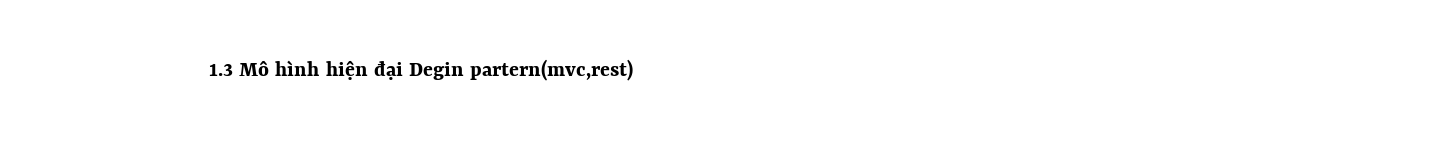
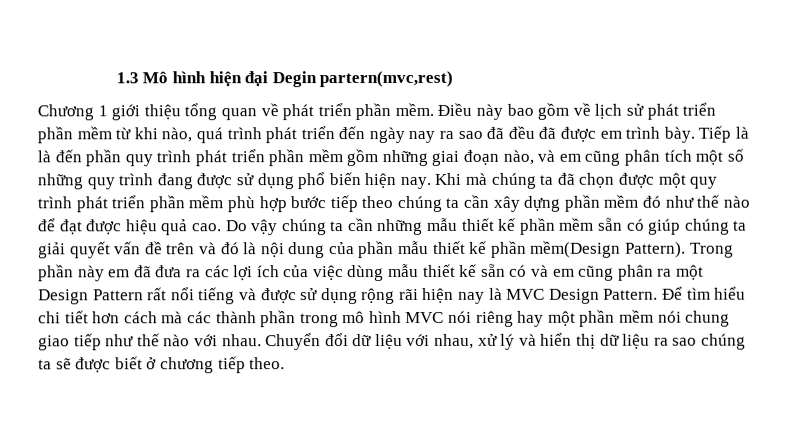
+ Chương 1 giới thiệu tổng quan về phát triển phần mềm. Điều này bao gồm về lịch sử phát triển phần mềm từ khi nào, quá trình phát triển đến ngày nay ra sao đã đều đã được em trình bày. Tiếp là là đến phần quy trình phát triển phần mềm gồm những giai đoạn nào, và em cũng phân tích một số những quy trình đang được sử dụng phổ biến hiện nay. Khi mà chúng ta đã chọn được một quy trình phát triển phần mềm phù hợp bước tiếp theo chúng ta cần xây dựng phần mềm đó như thế nào để đạt được hiệu quả cao. Do vậy chúng ta cần những mẫu thiết kế phần mềm sẵn có giúp chúng ta giải quyết vấn đề trên và đó là nội dung của phần mẫu thiết kế phần mềm(Design Pattern). Trong phần này em đã đưa ra các lợi ích của việc dùng mẫu thiết kế sẵn có và em cũng phân ra một Design Pattern rất nổi tiếng và được sử dụng rộng rãi hiện nay là MVC Design Pattern. Để tìm hiểu chi tiết hơn cách mà các thành phần trong mô hình MVC nói riêng hay một phần mềm nói chung giao tiếp như thế nào với nhau. Chuyển đổi dữ liệu với nhau, xử lý và hiển thị dữ liệu ra sao chúng ta sẽ được biết ở chương tiếp theo.

